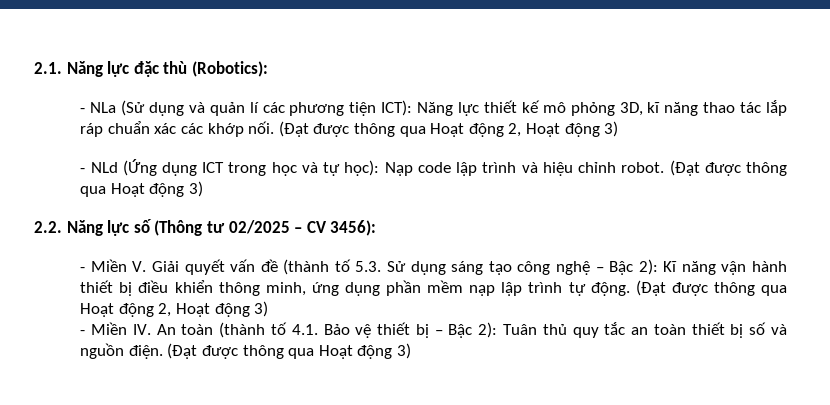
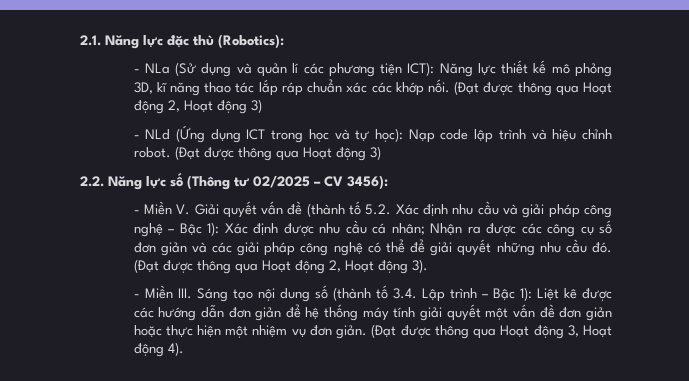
- - Miền V. Giải quyết vấn đề (thành tố 5.3. Sử dụng sáng tạo công nghệ – Bậc 2): Kĩ năng vận hành thiết bị điều khiển thông minh, ứng dụng phần mềm nạp lập trình tự động. (Đạt được thông qua Hoạt động 2, Hoạt động 3)
- - Miền IV. An toàn (thành tố 4.1. Bảo vệ thiết bị – Bậc 2): Tuân thủ quy tắc an toàn thiết bị số và nguồn điện. (Đạt được thông qua Hoạt động 3)
+ - Miền V. Giải quyết vấn đề (thành tố 5.2. Xác định nhu cầu và giải pháp công nghệ – Bậc 1): Xác định được nhu cầu cá nhân; Nhận ra được các công cụ số đơn giản và các giải pháp công nghệ có thể để giải quyết những nhu cầu đó. (Đạt được thông qua Hoạt động 2, Hoạt động 3).
+ - Miền III. Sáng tạo nội dung số (thành tố 3.4. Lập trình – Bậc 1): Liệt kê được các hướng dẫn đơn giản để hệ thống máy tính giải quyết một vấn đề đơn giản hoặc thực hiện một nhiệm vụ đơn giản. (Đạt được thông qua Hoạt động 3, Hoạt động 4).

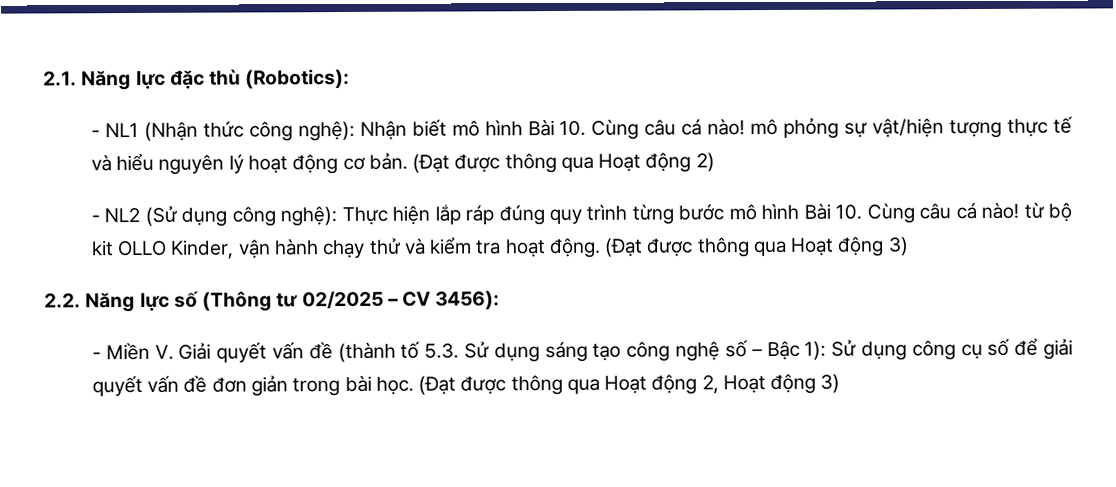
- - NLa (Sử dụng và quản lí các phương tiện ICT): Năng lực thiết kế mô phỏng 3D, kĩ năng thao tác lắp ráp chuẩn xác các khớp nối. (Đạt được thông qua Hoạt động 2, Hoạt động 3)
- - NLd (Ứng dụng ICT trong học và tự học): Nạp code lập trình và hiệu chỉnh robot.
+ - NL1 (Nhận thức công nghệ): Nhận biết mô hình Bài 10. Cùng câu cá nào! mô phỏng sự vật/hiện tượng thực tế và hiểu nguyên lý hoạt động cơ bản. (Đạt được thông qua Hoạt động 2)
+ - NL2 (Sử dụng công nghệ): Thực hiện lắp ráp đúng quy trình từng bước mô hình Bài 10. Cùng câu cá nào! từ bộ kit OLLO Kinder, vận hành chạy thử và kiểm tra hoạt động.
- - Miền V. Giải quyết vấn đề (thành tố 5.2. Xác định nhu cầu và giải pháp công nghệ – Bậc 1): Xác định được nhu cầu cá nhân; Nhận ra được các công cụ số đơn giản và các giải pháp công nghệ có thể để giải quyết những nhu cầu đó. (Đạt được thông qua Hoạt động 2, Hoạt động 3).
- - Miền III. Sáng tạo nội dung số (thành tố 3.4. Lập trình – Bậc 1): Liệt kê được các hướng dẫn đơn giản để hệ thống máy tính giải quyết một vấn đề đơn giản hoặc thực hiện một nhiệm vụ đơn giản. (Đạt được thông qua Hoạt động 3, Hoạt động 4).
+ - Miền V. Giải quyết vấn đề (thành tố 5.3. Sử dụng sáng tạo công nghệ số – Bậc 1): Sử dụng công cụ số để giải quyết vấn đề đơn giản trong bài học. (Đạt được thông qua Hoạt động 2, Hoạt động 3)

